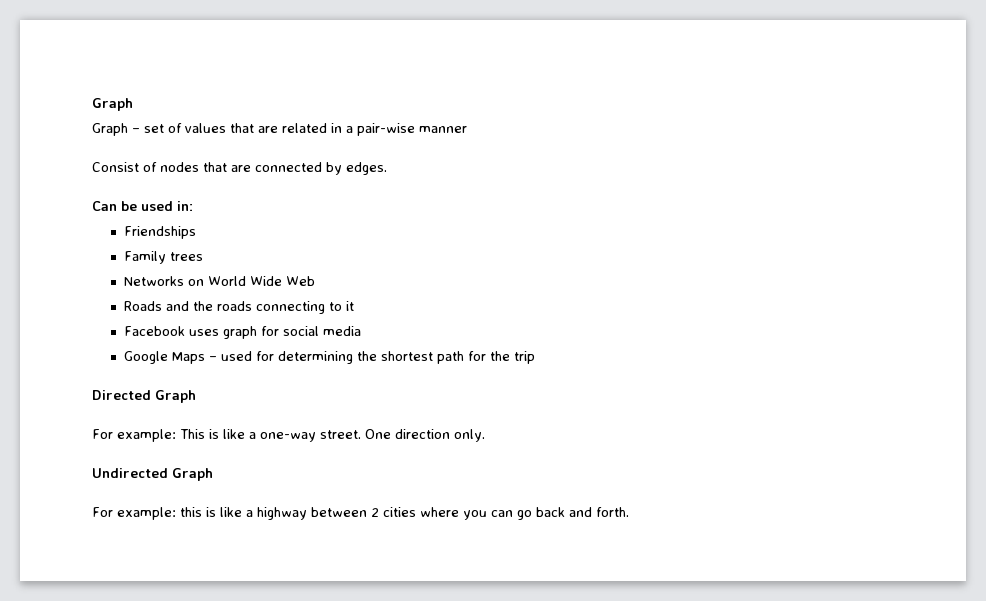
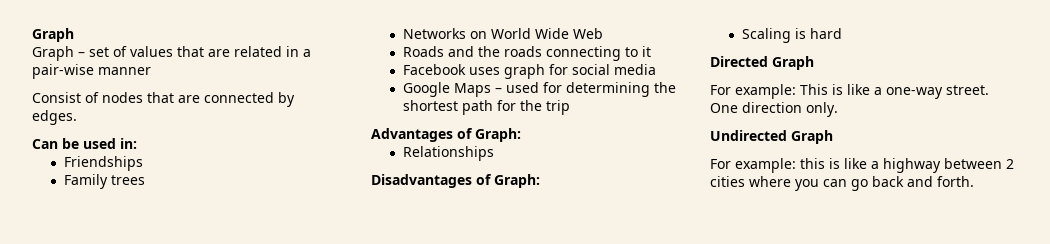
+ Advantages of Graph:
+ Relationships
+ Disadvantages of Graph:
+ Scaling is hard

